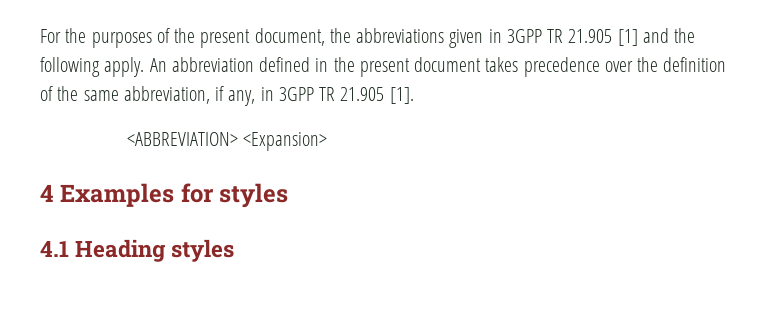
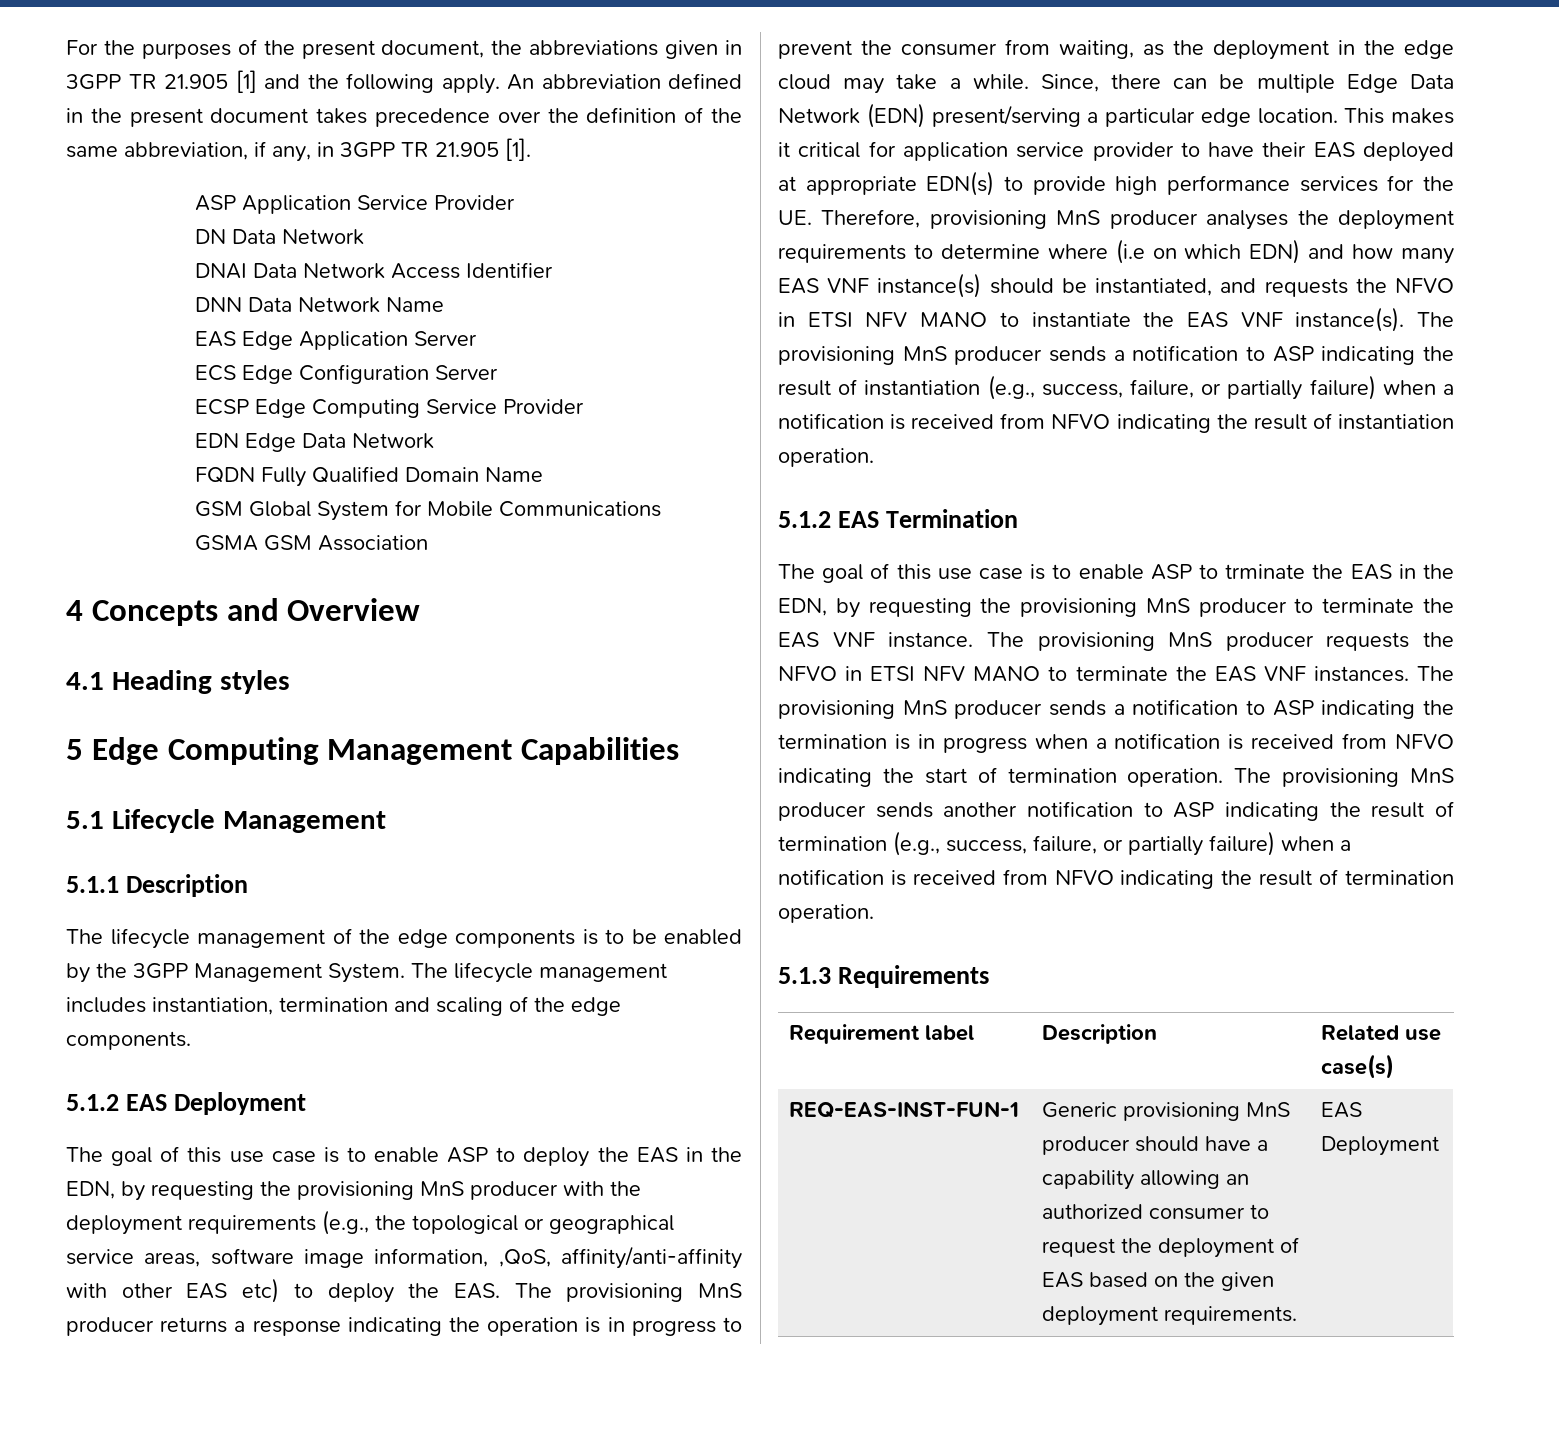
- <ABBREVIATION> <Expansion>
- 4 Examples for styles
+ ASP Application Service Provider
+ DN Data Network
+ DNAI Data Network Access Identifier
+ DNN Data Network Name
+ EAS Edge Application Server
+ ECS Edge Configuration Server
+ ECSP Edge Computing Service Provider
+ EDN Edge Data Network
+ FQDN Fully Qualified Domain Name
+ GSM Global System for Mobile Communications
+ GSMA GSM Association
+ 4 Concepts and Overview
  4.1 Heading styles
+ 5 Edge Computing Management Capabilities
+ 5.1 Lifecycle Management
+ 5.1.1 Description
+ The lifecycle management of the edge components is to be enabled by the 3GPP Management System. The lifecycle management includes instantiation, termination and scaling of the edge components.
+ 5.1.2 EAS Deployment
+ The goal of this use case is to enable ASP to deploy the EAS in the EDN, by requesting the provisioning MnS producer with the deployment requirements (e.g., the topological or geographical service areas, software image information, ,QoS, affinity/anti-affinity with other EAS etc) to deploy the EAS. The provisioning MnS producer returns a response indicating the operation is in progress to prevent the consumer from waiting, as the deployment in the edge cloud may take a while. Since, there can be multiple Edge Data Network (EDN) present/serving a particular edge location. This makes it critical for application service provider to have their EAS deployed at appropriate EDN(s) to provide high performance services for the UE. Therefore, provisioning MnS producer analyses the deployment requirements to determine where (i.e on which EDN) and how many EAS VNF instance(s) should be instantiated, and requests the NFVO in ETSI NFV MANO to instantiate the EAS VNF instance(s). The provisioning MnS producer sends a notification to ASP indicating the result of instantiation (e.g., success, failure, or partially failure) when a notification is received from NFVO indicating the result of instantiation operation.
+ 5.1.2 EAS Termination
+ The goal of this use case is to enable ASP to trminate the EAS in the EDN, by requesting the provisioning MnS producer to terminate the EAS VNF instance. The provisioning MnS producer requests the NFVO in ETSI NFV MANO to terminate the EAS VNF instances. The provisioning MnS producer sends a notification to ASP indicating the termination is in progress when a notification is received from NFVO indicating the start of termination operation. The provisioning MnS producer sends another notification to ASP indicating the result of termination (e.g., success, failure, or partially failure) when a notification is received from NFVO indicating the result of termination operation.
+ 5.1.3 Requirements
+ Requirement label | Description | Related use case(s)
+ REQ-EAS-INST-FUN-1 | Generic provisioning MnS producer should have a capability allowing an authorized consumer to request the deployment of EAS based on the given deployment requirements. | EAS Deployment

